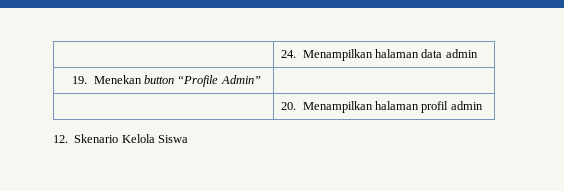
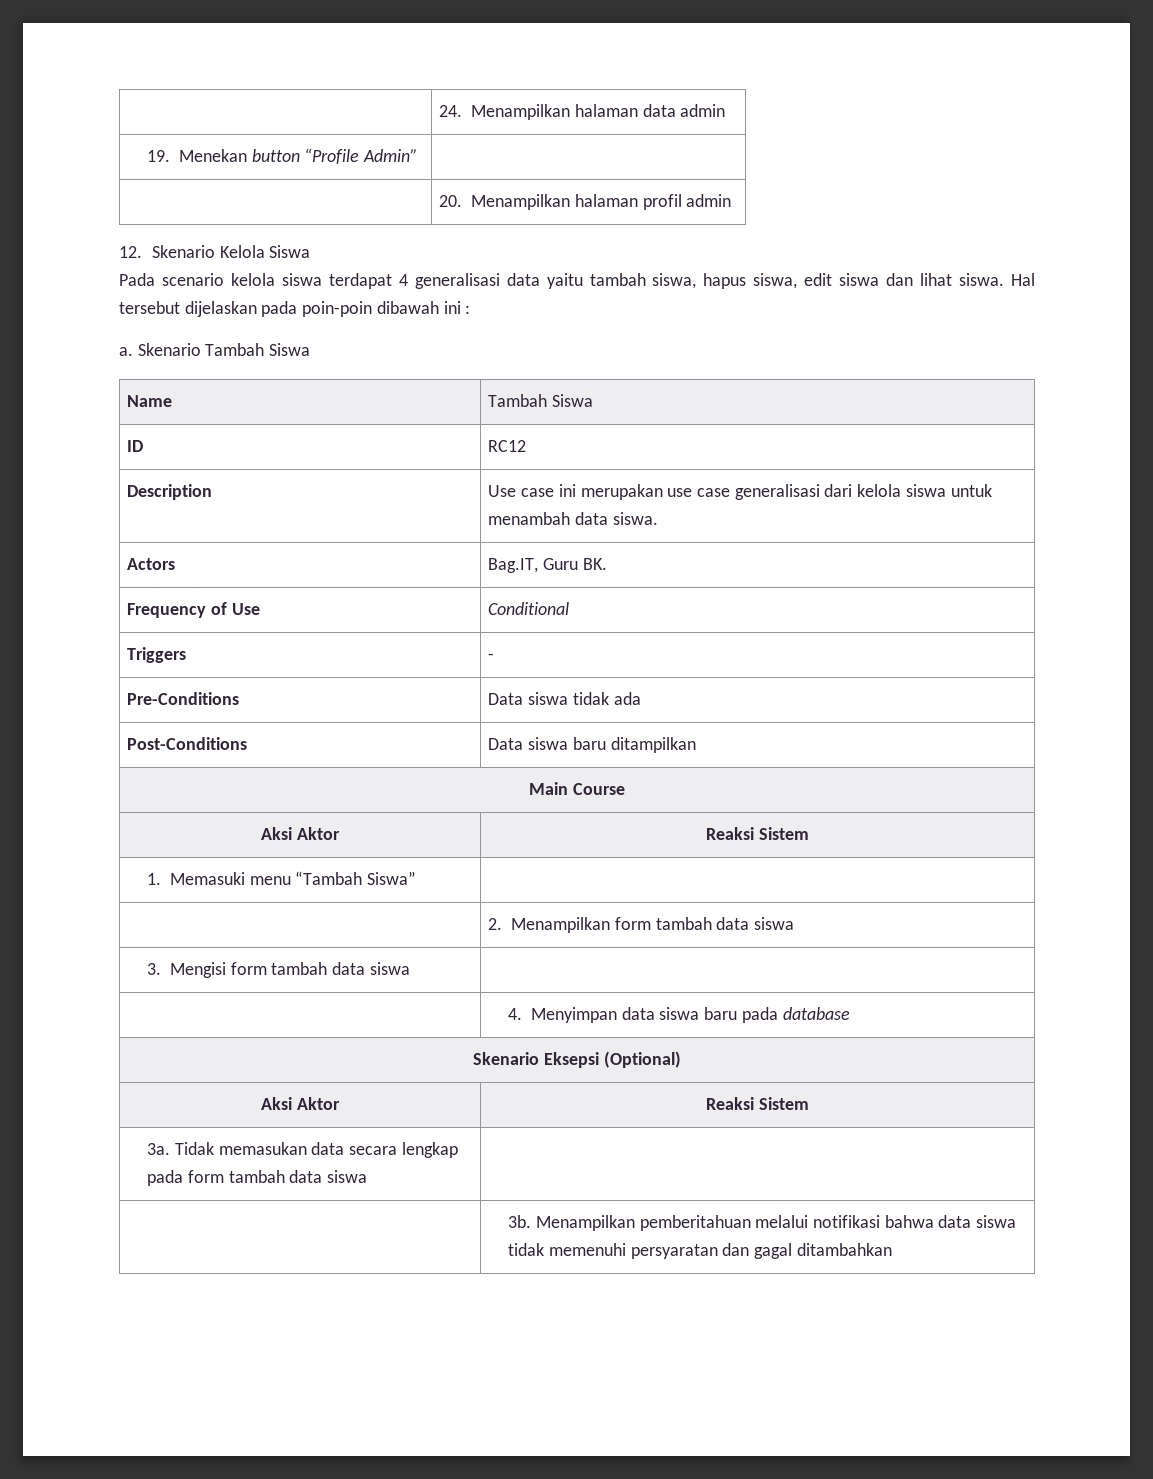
+ Pada scenario kelola siswa terdapat 4 generalisasi data yaitu tambah siswa, hapus siswa, edit siswa dan lihat siswa. Hal tersebut dijelaskan pada poin-poin dibawah ini :
+ a. Skenario Tambah Siswa
+ Name | Tambah Siswa
+ ID | RC12
+ Description | Use case ini merupakan use case generalisasi dari kelola siswa untuk menambah data siswa.
+ Actors | Bag.IT, Guru BK.
+ Frequency of Use | Conditional
+ Triggers | -
+ Pre-Conditions | Data siswa tidak ada
+ Post-Conditions | Data siswa baru ditampilkan
+ Main Course
+ Aksi Aktor | Reaksi Sistem
+ 1. Memasuki menu “Tambah Siswa” |
+ | 2. Menampilkan form tambah data siswa
+ 3. Mengisi form tambah data siswa |
+ | 4. Menyimpan data siswa baru pada database
+ Skenario Eksepsi (Optional)
+ Aksi Aktor | Reaksi Sistem
+ 3a. Tidak memasukan data secara lengkap pada form tambah data siswa |
+ | 3b. Menampilkan pemberitahuan melalui notifikasi bahwa data siswa tidak memenuhi persyaratan dan gagal ditambahkan

